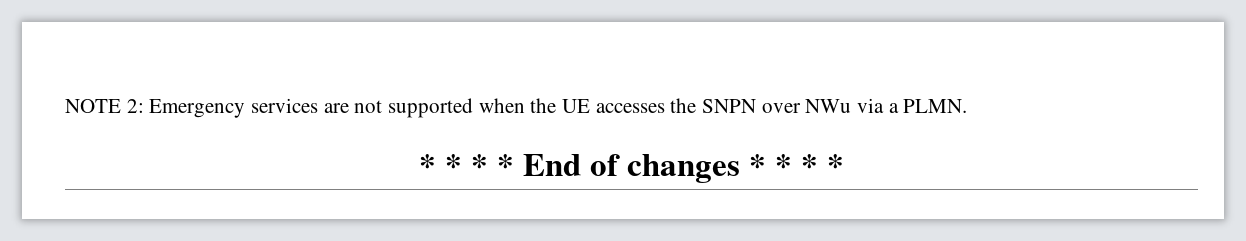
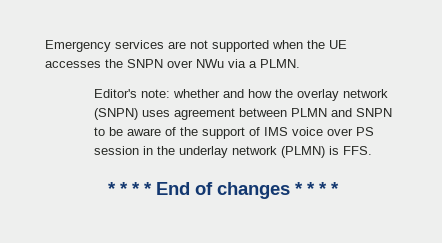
- NOTE 2: Emergency services are not supported when the UE accesses the SNPN over NWu via a PLMN.
+ Emergency services are not supported when the UE accesses the SNPN over NWu via a PLMN.
+ Editor's note: whether and how the overlay network (SNPN) uses agreement between PLMN and SNPN to be aware of the support of IMS voice over PS session in the underlay network (PLMN) is FFS.

